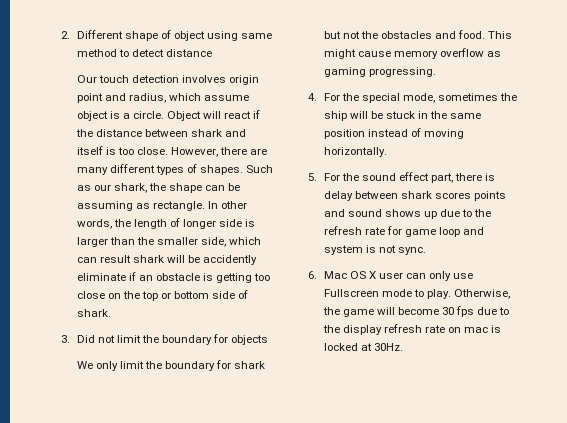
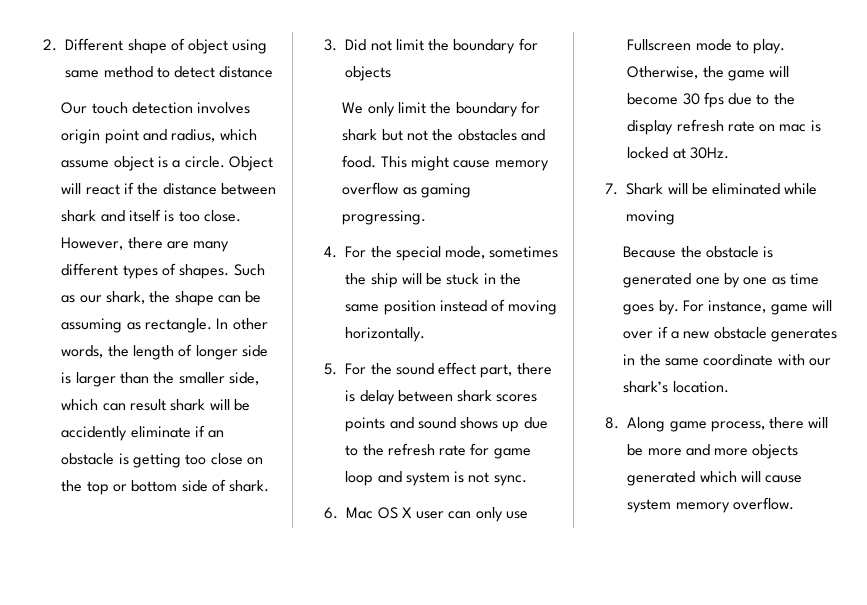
+ 7. Shark will be eliminated while moving
+ Because the obstacle is generated one by one as time goes by. For instance, game will over if a new obstacle generates in the same coordinate with our shark’s location.
+ 8. Along game process, there will be more and more objects generated which will cause system memory overflow.

